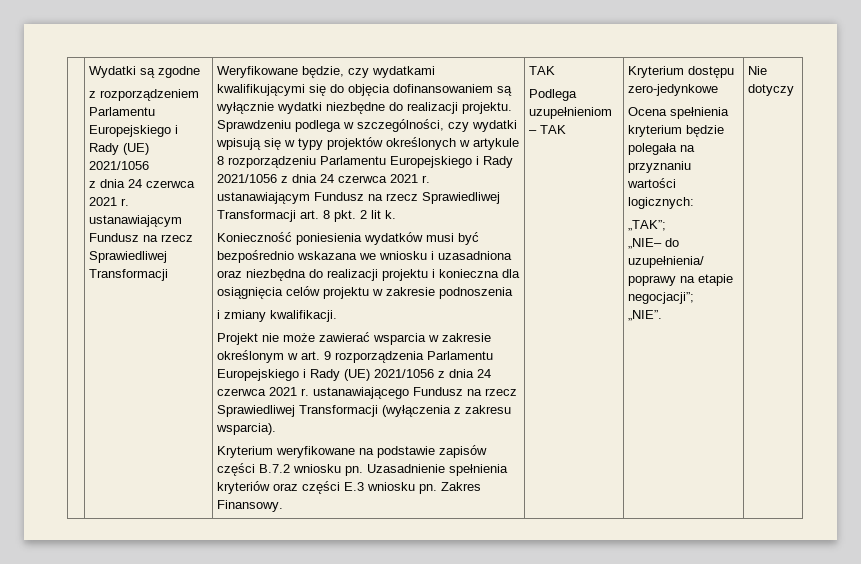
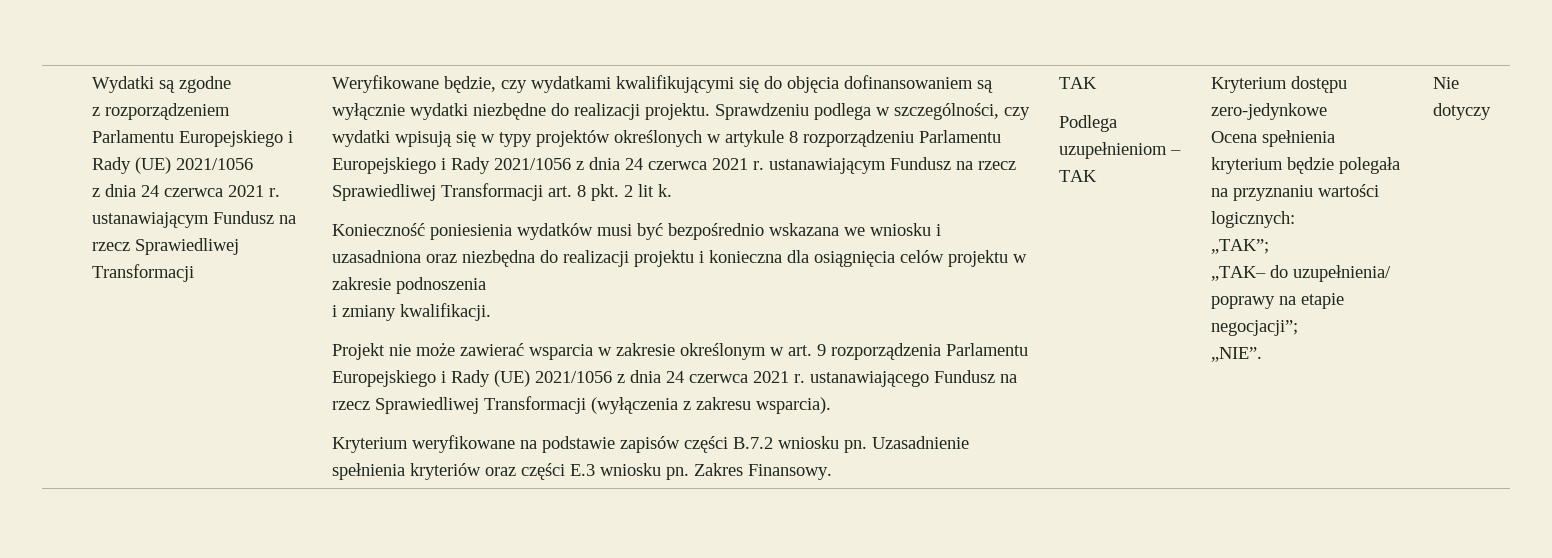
- „NIE– do uzupełnienia/ poprawy na etapie negocjacji”;
+ „TAK– do uzupełnienia/ poprawy na etapie negocjacji”;

